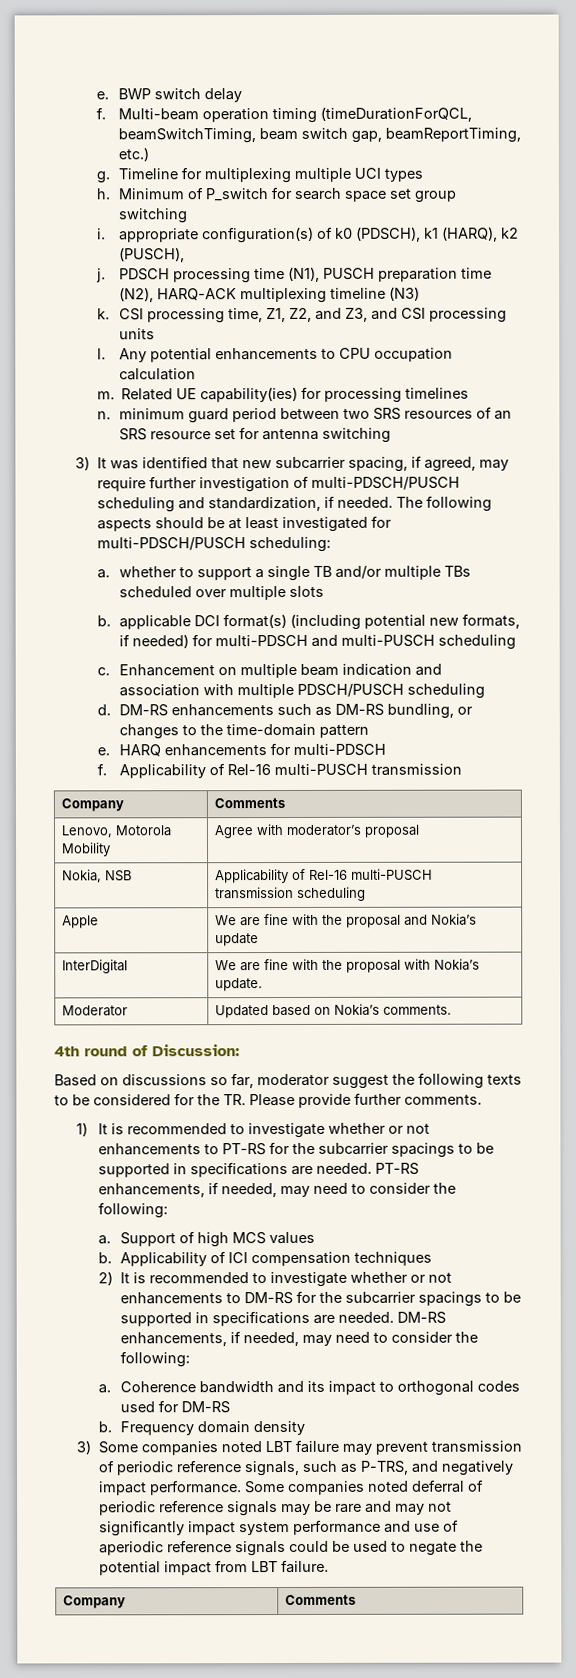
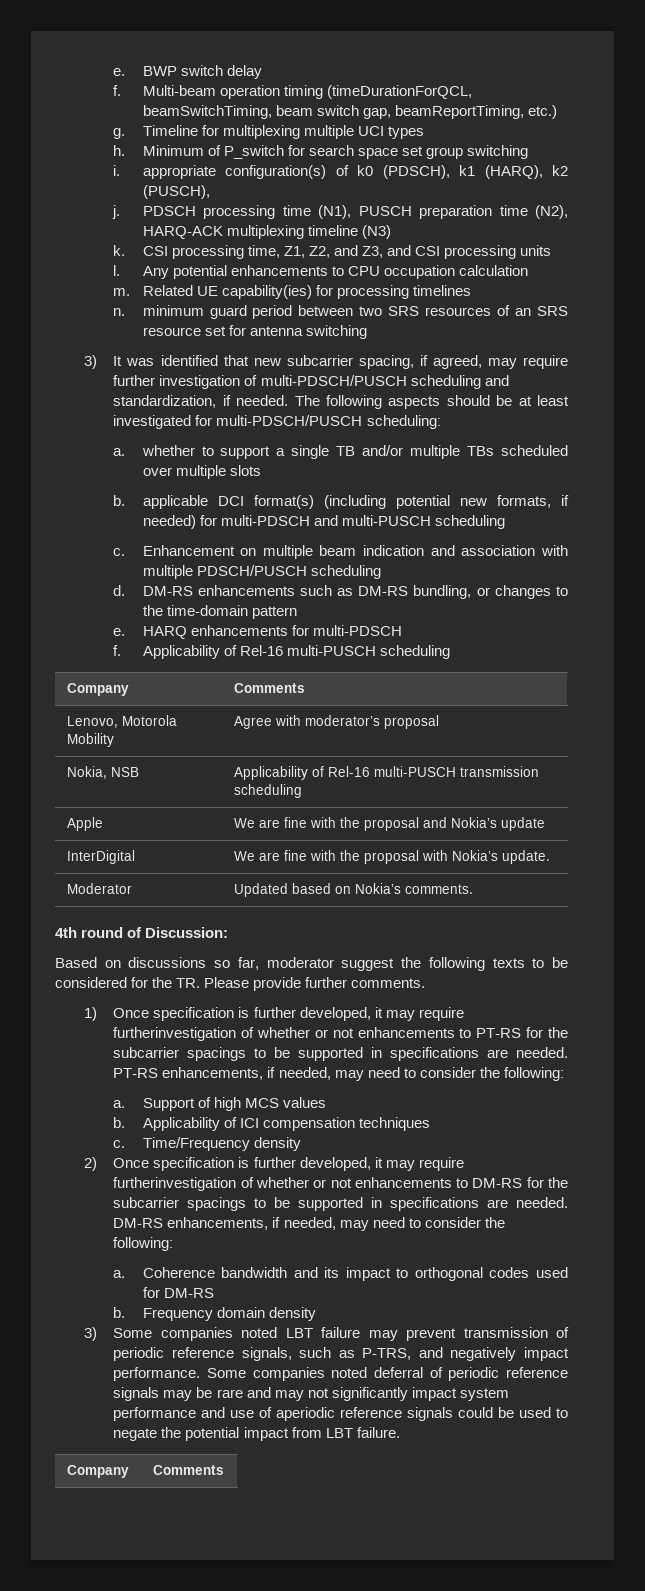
- f. Applicability of Rel-16 multi-PUSCH transmission
+ f. Applicability of Rel-16 multi-PUSCH scheduling
- 1) It is recommended to investigate whether or not enhancements to PT-RS for the subcarrier spacings to be supported in specifications are needed.
+ 1) Once specification is further developed, it may require furtherinvestigation of whether or not enhancements to PT-RS for the subcarrier spacings to be supported in specifications are needed.
- 2) It is recommended to investigate whether or not enhancements to DM-RS for the subcarrier spacings to be supported in specifications are needed.
+ c. Time/Frequency density
+ 2) Once specification is further developed, it may require furtherinvestigation of whether or not enhancements to DM-RS for the subcarrier spacings to be supported in specifications are needed.

